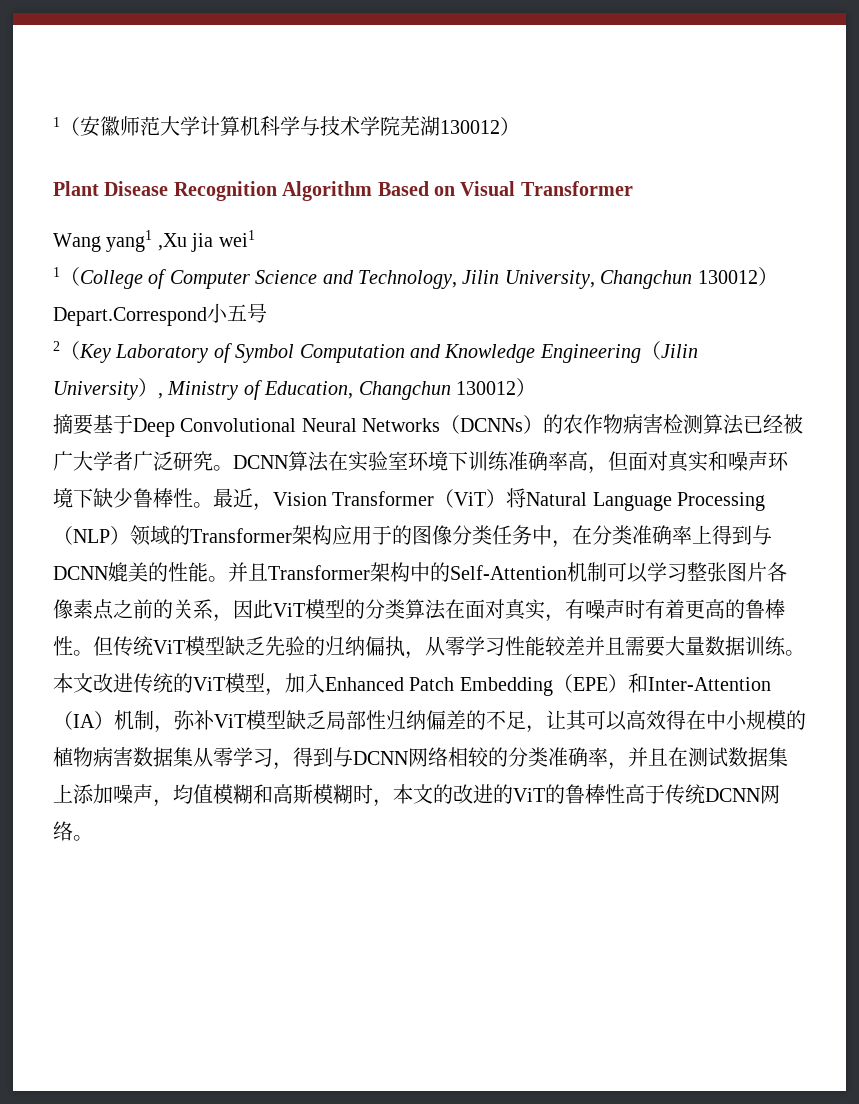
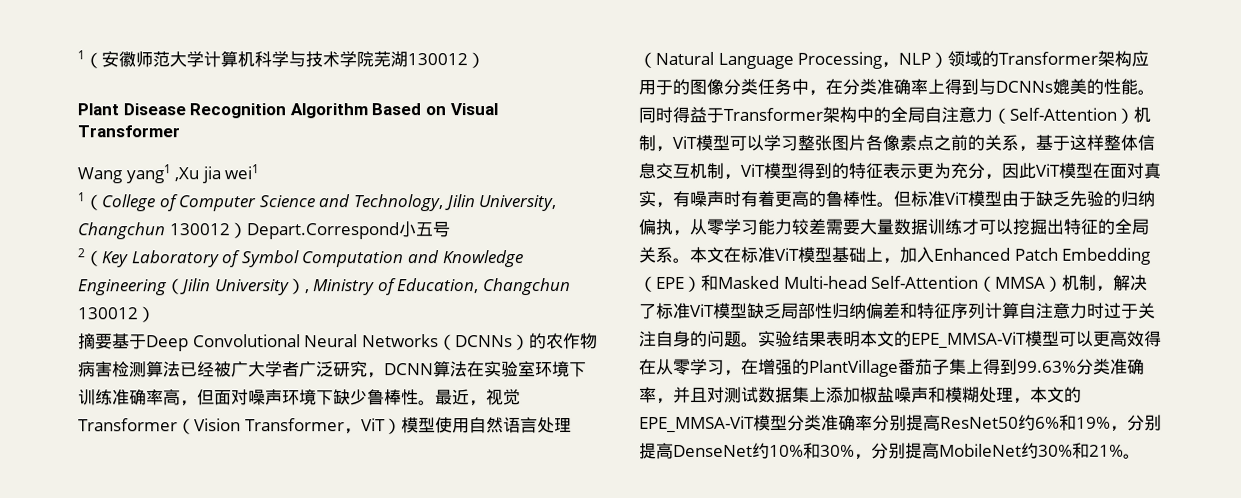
- 摘要基于Deep Convolutional Neural Networks（DCNNs）的农作物病害检测算法已经被广大学者广泛研究。DCNN算法在实验室环境下训练准确率高，但面对真实和噪声环境下缺少鲁棒性。
+ 摘要基于Deep Convolutional Neural Networks（DCNNs）的农作物病害检测算法已经被广大学者广泛研究，DCNN算法在实验室环境下训练准确率高，但面对噪声环境下缺少鲁棒性。
- 最近，Vision Transformer（ViT）将Natural Language Processing（NLP）领域的Transformer架构应用于的图像分类任务中，在分类准确率上得到与DCNN媲美的性能。
+ 最近，视觉Transformer（Vision Transformer，ViT）模型使用自然语言处理（Natural Language Processing，NLP）领域的Transformer架构应用于的图像分类任务中，在分类准确率上得到与DCNNs媲美的性能。
- 并且Transformer架构中的Self-Attention机制可以学习整张图片各像素点之前的关系，因此ViT模型的分类算法在面对真实，有噪声时有着更高的鲁棒性。
+ 同时得益于Transformer架构中的全局自注意力（Self-Attention）机制，ViT模型可以学习整张图片各像素点之前的关系，基于这样整体信息交互机制，ViT模型得到的特征表示更为充分，因此ViT模型在面对真实，有噪声时有着更高的鲁棒性。
- 但传统ViT模型缺乏先验的归纳偏执，从零学习性能较差并且需要大量数据训练。本文改进传统的ViT模型，加入Enhanced Patch Embedding（EPE）和Inter-Attention（IA）机制，弥补ViT模型缺乏局部性归纳偏差的不足，让其可以高效得在中小规模的植物病害数据集从零学习，得到与DCNN网络相较的分类准确率，并且在测试数据集上添加噪声，均值模糊和高斯模糊时，本文的改进的ViT的鲁棒性高于传统DCNN网络。
+ 但标准ViT模型由于缺乏先验的归纳偏执，从零学习能力较差需要大量数据训练才可以挖掘出特征的全局关系。本文在标准ViT模型基础上，加入Enhanced Patch Embedding（EPE）和Masked Multi-head Self-Attention（MMSA）机制，解决了标准ViT模型缺乏局部性归纳偏差和特征序列计算自注意力时过于关注自身的问题。实验结果表明本文的EPE_MMSA-ViT模型可以更高效得在从零学习，在增强的PlantVillage番茄子集上得到99.63%分类准确率，并且对测试数据集上添加椒盐噪声和模糊处理，本文的EPE_MMSA-ViT模型分类准确率分别提高ResNet50约6%和19%，分别提高DenseNet约10%和30%，分别提高MobileNet约30%和21%。

